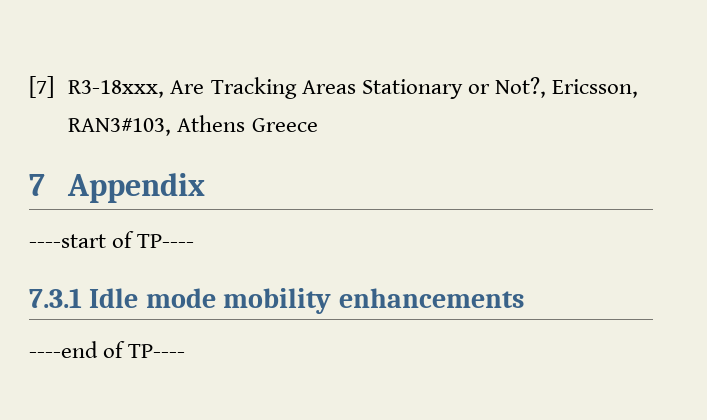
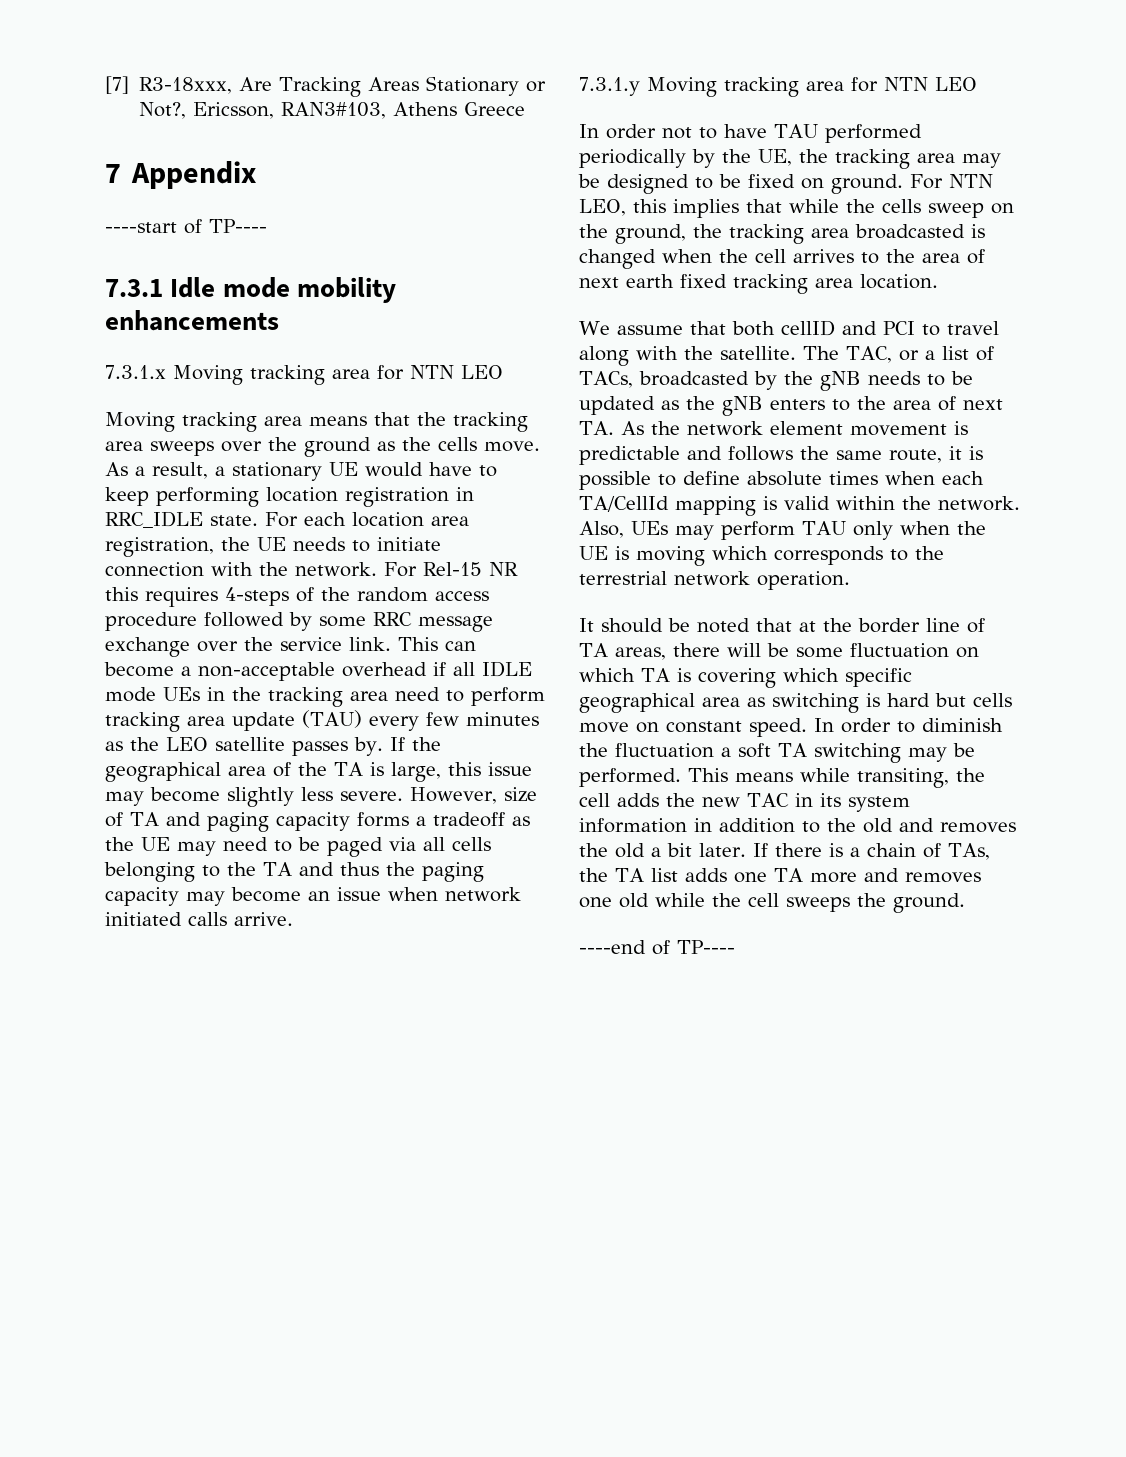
+ 7.3.1.x Moving tracking area for NTN LEO
+ Moving tracking area means that the tracking area sweeps over the ground as the cells move. As a result, a stationary UE would have to keep performing location registration in RRC_IDLE state. For each location area registration, the UE needs to initiate connection with the network. For Rel-15 NR this requires 4-steps of the random access procedure followed by some RRC message exchange over the service link. This can become a non-acceptable overhead if all IDLE mode UEs in the tracking area need to perform tracking area update (TAU) every few minutes as the LEO satellite passes by. If the geographical area of the TA is large, this issue may become slightly less severe. However, size of TA and paging capacity forms a tradeoff as the UE may need to be paged via all cells belonging to the TA and thus the paging capacity may become an issue when network initiated calls arrive.
+ 7.3.1.y Moving tracking area for NTN LEO
+ In order not to have TAU performed periodically by the UE, the tracking area may be designed to be fixed on ground. For NTN LEO, this implies that while the cells sweep on the ground, the tracking area broadcasted is changed when the cell arrives to the area of next earth fixed tracking area location.
+ We assume that both cellID and PCI to travel along with the satellite. The TAC, or a list of TACs, broadcasted by the gNB needs to be updated as the gNB enters to the area of next TA. As the network element movement is predictable and follows the same route, it is possible to define absolute times when each TA/CellId mapping is valid within the network. Also, UEs may perform TAU only when the UE is moving which corresponds to the terrestrial network operation.
+ It should be noted that at the border line of TA areas, there will be some fluctuation on which TA is covering which specific geographical area as switching is hard but cells move on constant speed. In order to diminish the fluctuation a soft TA switching may be performed. This means while transiting, the cell adds the new TAC in its system information in addition to the old and removes the old a bit later. If there is a chain of TAs, the TA list adds one TA more and removes one old while the cell sweeps the ground.

